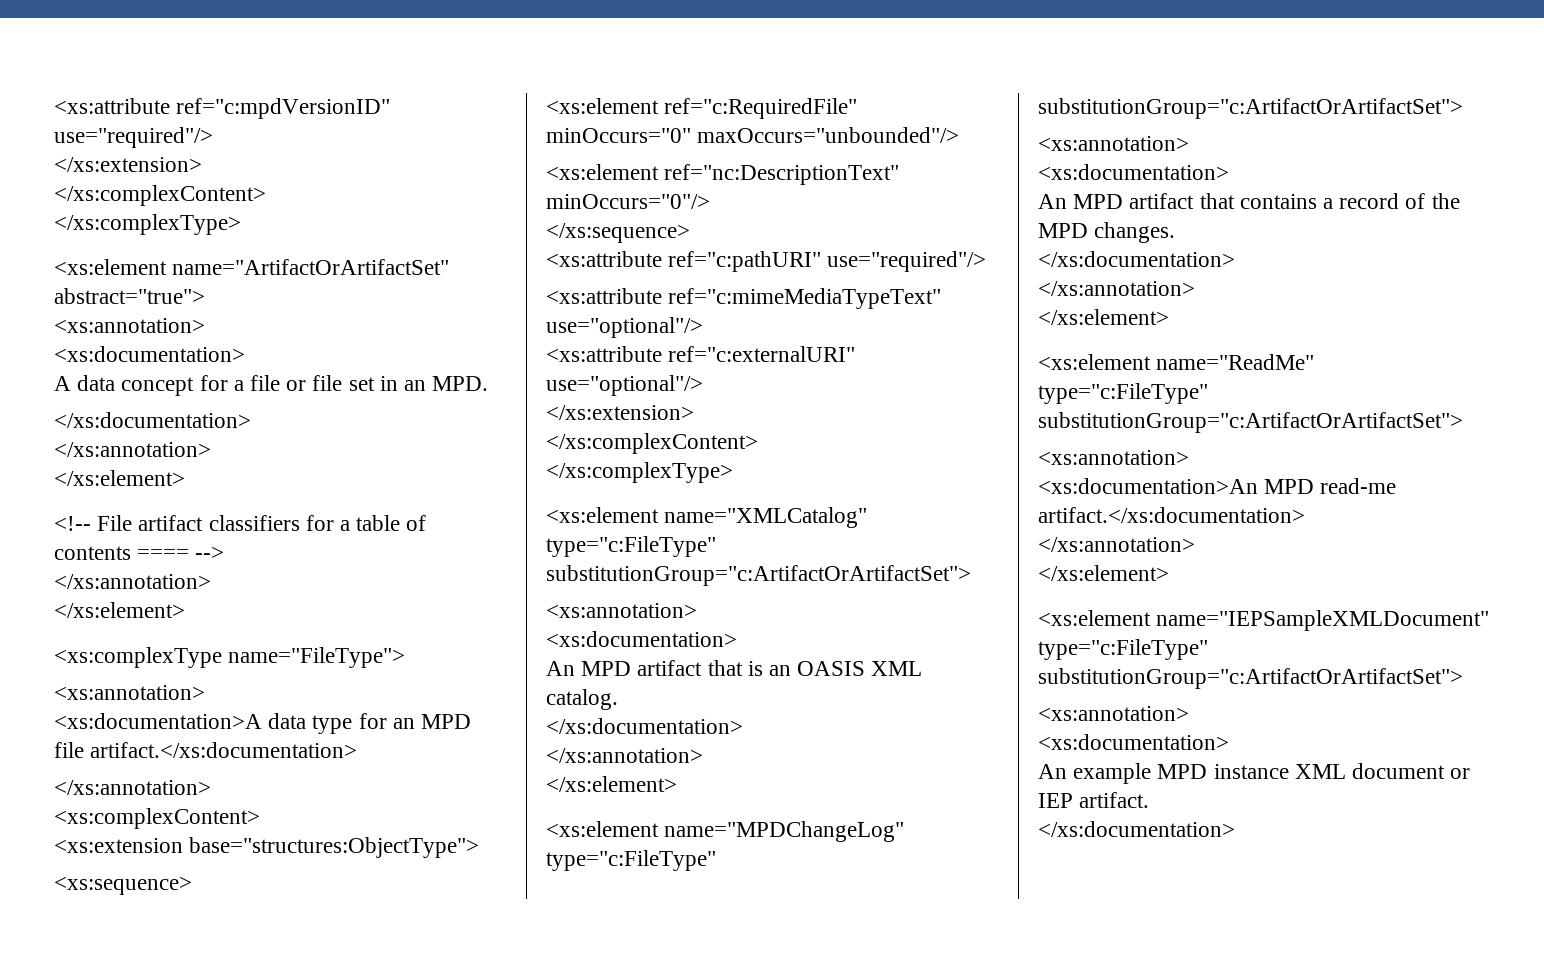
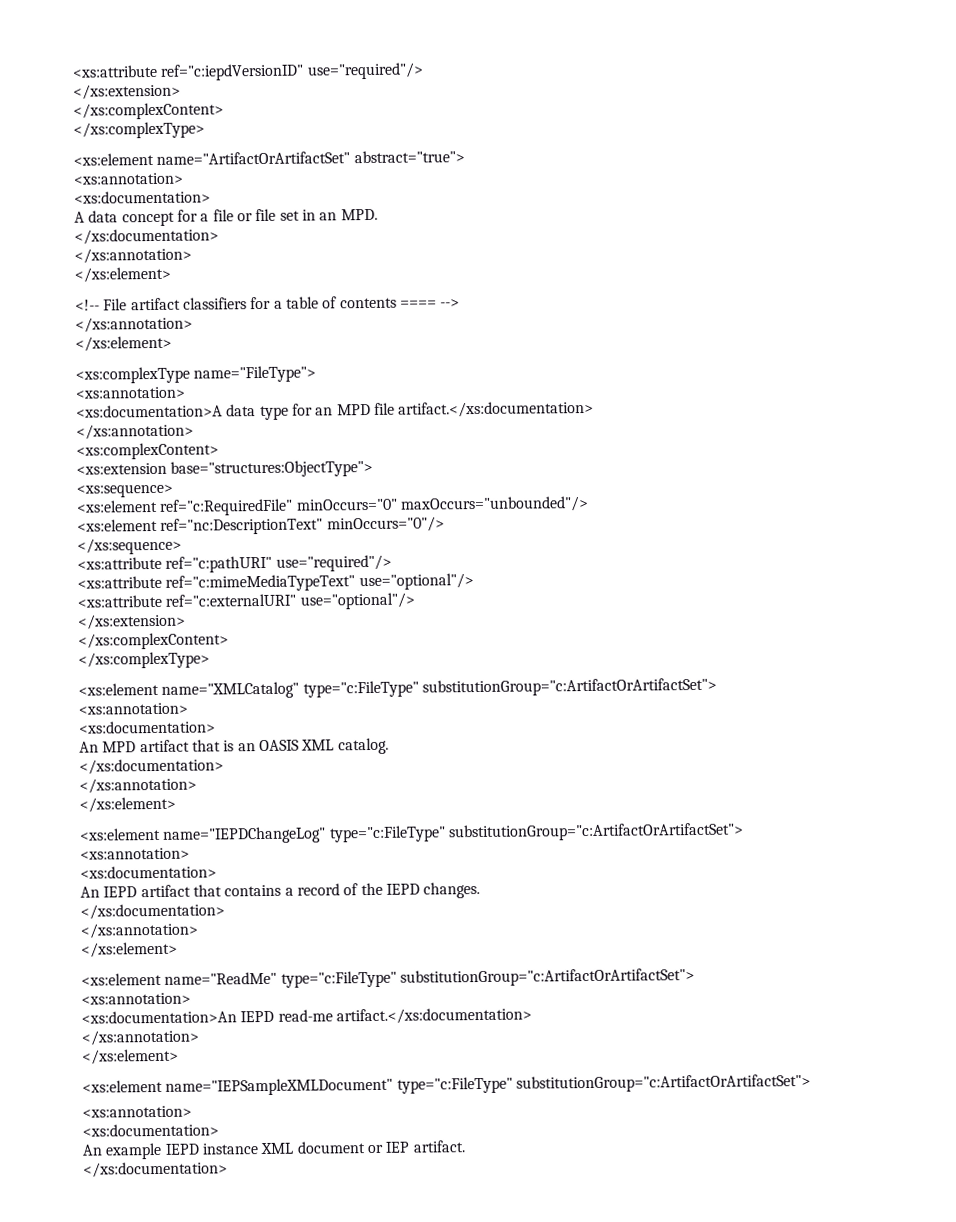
- <xs:attribute ref="c:mpdVersionID" use="required"/>
+ <xs:attribute ref="c:iepdVersionID" use="required"/>
- <xs:element name="MPDChangeLog" type="c:FileType" substitutionGroup="c:ArtifactOrArtifactSet">
+ <xs:element name="IEPDChangeLog" type="c:FileType" substitutionGroup="c:ArtifactOrArtifactSet">
  <xs:annotation>
  <xs:documentation>
- An MPD artifact that contains a record of the MPD changes.
+ An IEPD artifact that contains a record of the IEPD changes.
- <xs:documentation>An MPD read-me artifact.</xs:documentation>
+ <xs:documentation>An IEPD read-me artifact.</xs:documentation>
- An example MPD instance XML document or IEP artifact.
+ An example IEPD instance XML document or IEP artifact.

